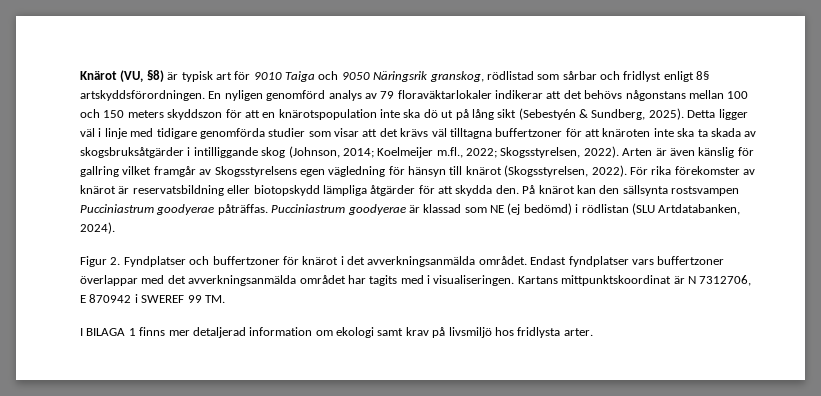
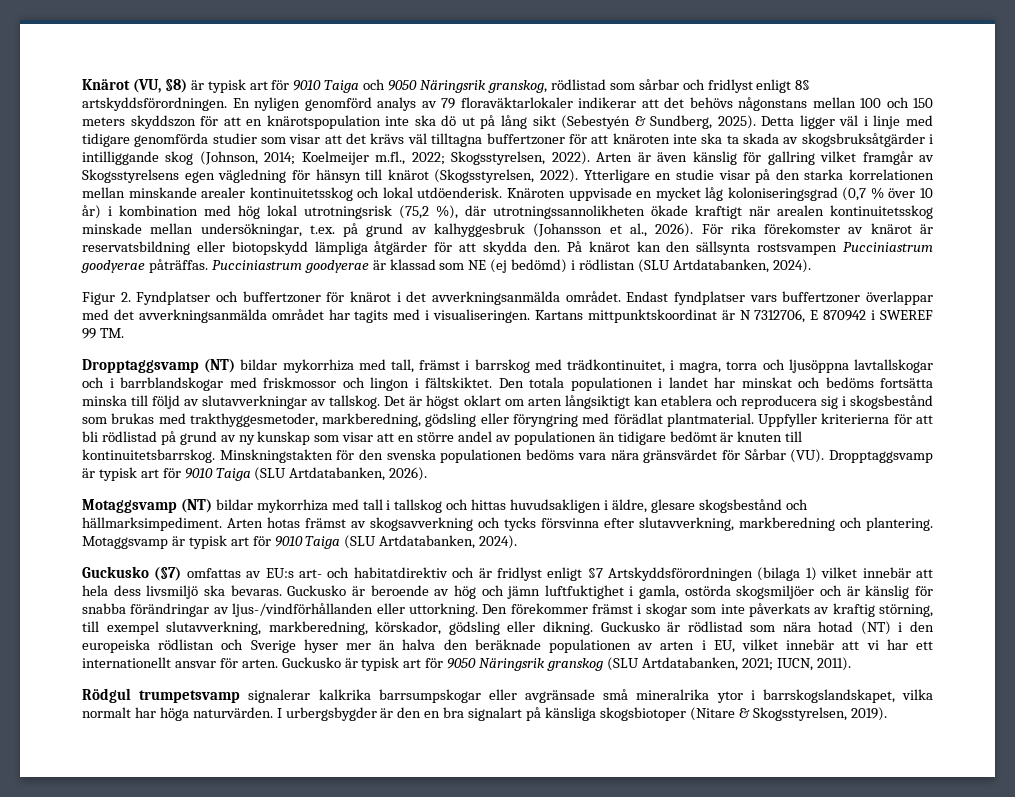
+ Ytterligare en studie visar på den starka korrelationen mellan minskande arealer kontinuitetsskog och lokal utdöenderisk. Knäroten uppvisade en mycket låg koloniseringsgrad (0,7 % över 10 år) i kombination med hög lokal utrotningsrisk (75,2 %), där utrotningssannolikheten ökade kraftigt när arealen kontinuitetsskog minskade mellan undersökningar, t.ex. på grund av kalhyggesbruk (Johansson et al., 2026).
- I BILAGA 1 finns mer detaljerad information om ekologi samt krav på livsmiljö hos fridlysta arter.
+ Dropptaggsvamp (NT) bildar mykorrhiza med tall, främst i barrskog med trädkontinuitet, i magra, torra och ljusöppna lavtallskogar och i barrblandskogar med friskmossor och lingon i fältskiktet. Den totala populationen i landet har minskat och bedöms fortsätta minska till följd av slutavverkningar av tallskog. Det är högst oklart om arten långsiktigt kan etablera och reproducera sig i skogsbestånd som brukas med trakthyggesmetoder, markberedning, gödsling eller föryngring med förädlat plantmaterial. Uppfyller kriterierna för att bli rödlistad på grund av ny kunskap som visar att en större andel av populationen än tidigare bedömt är knuten till kontinuitetsbarrskog. Minskningstakten för den svenska populationen bedöms vara nära gränsvärdet för Sårbar (VU). Dropptaggsvamp är typisk art för 9010 Taiga (SLU Artdatabanken, 2026).
+ Motaggsvamp (NT) bildar mykorrhiza med tall i tallskog och hittas huvudsakligen i äldre, glesare skogsbestånd och hällmarksimpediment. Arten hotas främst av skogsavverkning och tycks försvinna efter slutavverkning, markberedning och plantering. Motaggsvamp är typisk art för 9010 Taiga (SLU Artdatabanken, 2024).
+ Guckusko (§7) omfattas av EU:s art- och habitatdirektiv och är fridlyst enligt §7 Artskyddsförordningen (bilaga 1) vilket innebär att hela dess livsmiljö ska bevaras. Guckusko är beroende av hög och jämn luftfuktighet i gamla, ostörda skogsmiljöer och är känslig för snabba förändringar av ljus-/vindförhållanden eller uttorkning. Den förekommer främst i skogar som inte påverkats av kraftig störning, till exempel slutavverkning, markberedning, körskador, gödsling eller dikning. Guckusko är rödlistad som nära hotad (NT) i den europeiska rödlistan och Sverige hyser mer än halva den beräknade populationen av arten i EU, vilket innebär att vi har ett internationellt ansvar för arten. Guckusko är typisk art för 9050 Näringsrik granskog (SLU Artdatabanken, 2021; IUCN, 2011).
+ Rödgul trumpetsvamp signalerar kalkrika barrsumpskogar eller avgränsade små mineralrika ytor i barrskogslandskapet, vilka normalt har höga naturvärden. I urbergsbygder är den en bra signalart på känsliga skogsbiotoper (Nitare & Skogsstyrelsen, 2019).

